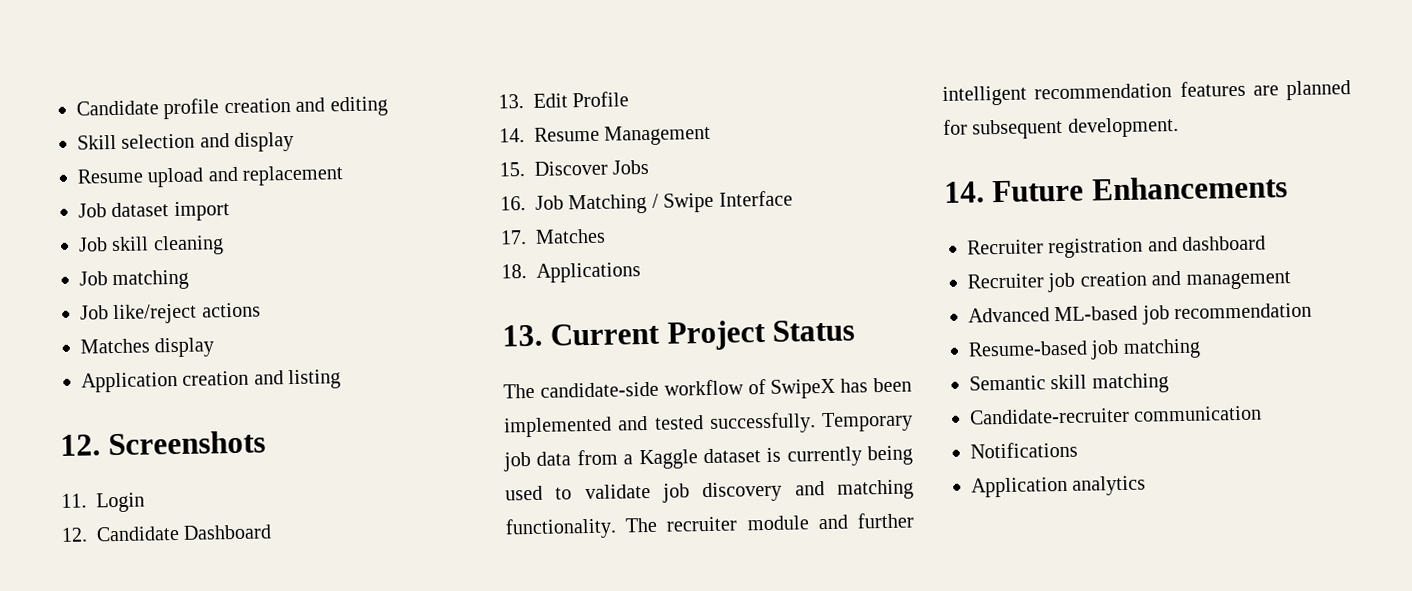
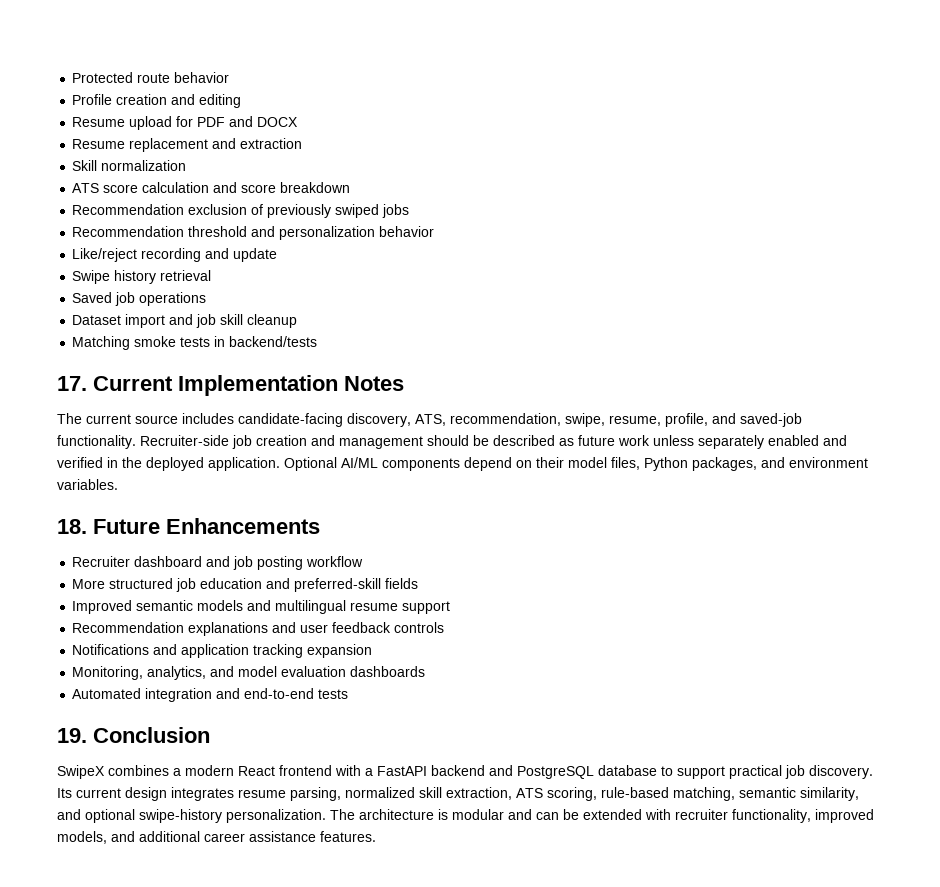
- Candidate profile creation and editing
+ Protected route behavior
+ Profile creation and editing
- Skill selection and display
- Resume upload and replacement
- Job dataset import
- Job skill cleaning
- Job matching
- Job like/reject actions
- Matches display
- Application creation and listing
- 12. Screenshots
- 11. Login
- 12. Candidate Dashboard
- 13. Edit Profile
- 14. Resume Management
- 15. Discover Jobs
- 16. Job Matching / Swipe Interface
- 17. Matches
- 18. Applications
- 13. Current Project Status
- The candidate-side workflow of SwipeX has been implemented and tested successfully. Temporary job data from a Kaggle dataset is currently being used to validate job discovery and matching functionality. The recruiter module and further intelligent recommendation features are planned for subsequent development.
- 14. Future Enhancements
- Recruiter registration and dashboard
- Recruiter job creation and management
- Advanced ML-based job recommendation
- Resume-based job matching
- Semantic skill matching
- Candidate-recruiter communication
- Notifications
- Application analytics
+ Resume upload for PDF and DOCX
+ Resume replacement and extraction
+ Skill normalization
+ ATS score calculation and score breakdown
+ Recommendation exclusion of previously swiped jobs
+ Recommendation threshold and personalization behavior
+ Like/reject recording and update
+ Swipe history retrieval
+ Saved job operations
+ Dataset import and job skill cleanup
+ Matching smoke tests in backend/tests
+ 17. Current Implementation Notes
+ The current source includes candidate-facing discovery, ATS, recommendation, swipe, resume, profile, and saved-job functionality. Recruiter-side job creation and management should be described as future work unless separately enabled and verified in the deployed application. Optional AI/ML components depend on their model files, Python packages, and environment variables.
+ 18. Future Enhancements
+ Recruiter dashboard and job posting workflow
+ More structured job education and preferred-skill fields
+ Improved semantic models and multilingual resume support
+ Recommendation explanations and user feedback controls
+ Notifications and application tracking expansion
+ Monitoring, analytics, and model evaluation dashboards
+ Automated integration and end-to-end tests
+ 19. Conclusion
+ SwipeX combines a modern React frontend with a FastAPI backend and PostgreSQL database to support practical job discovery. Its current design integrates resume parsing, normalized skill extraction, ATS scoring, rule-based matching, semantic similarity, and optional swipe-history personalization. The architecture is modular and can be extended with recruiter functionality, improved models, and additional career assistance features.

